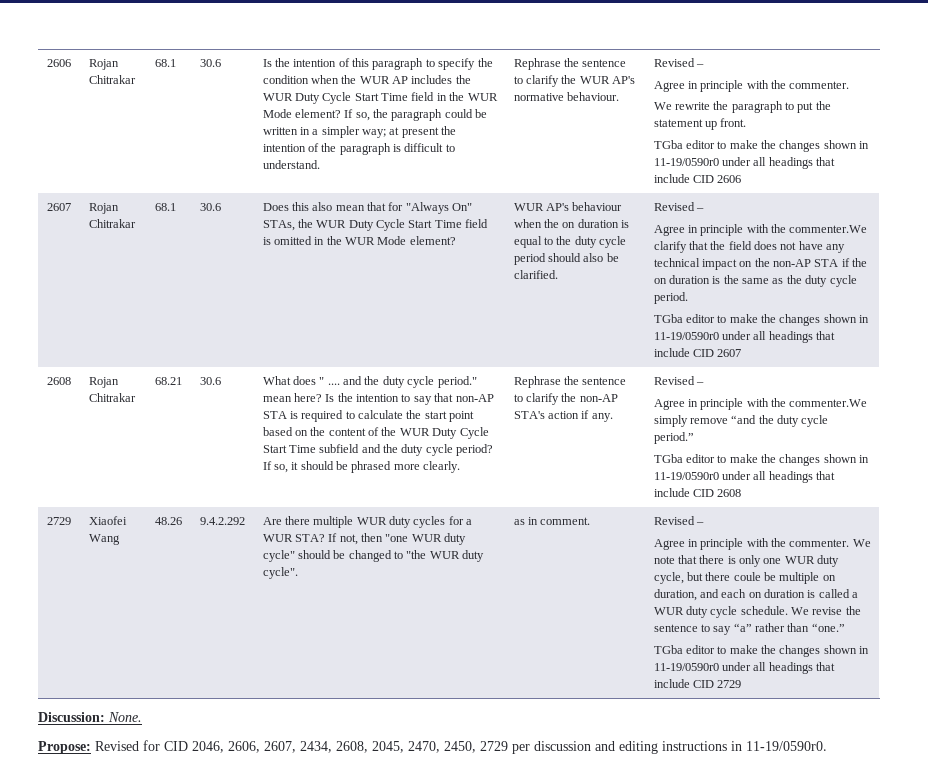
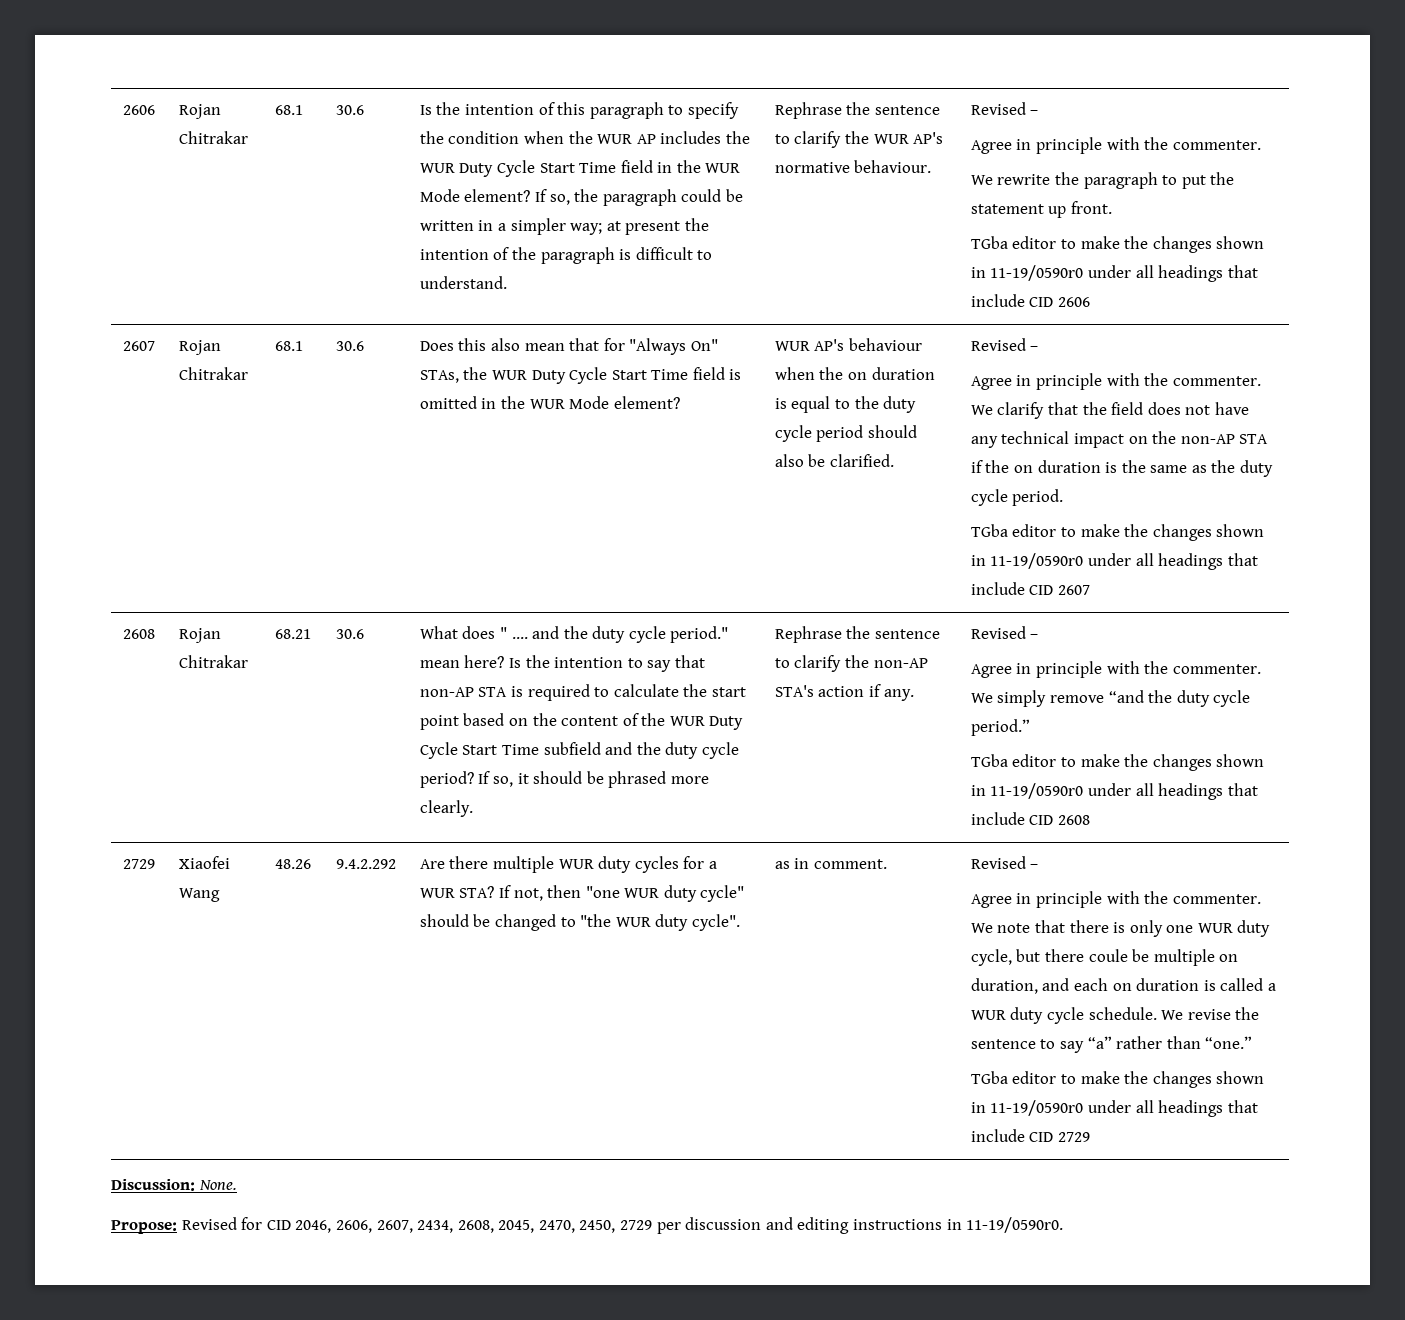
- Agree in principle with the commenter.We clarify that the field does not have any technical impact on the non-AP STA if the on duration is the same as the duty cycle period.
+ Agree in principle with the commenter. We clarify that the field does not have any technical impact on the non-AP STA if the on duration is the same as the duty cycle period.
- Agree in principle with the commenter.We simply remove “and the duty cycle period.”
+ Agree in principle with the commenter. We simply remove “and the duty cycle period.”

